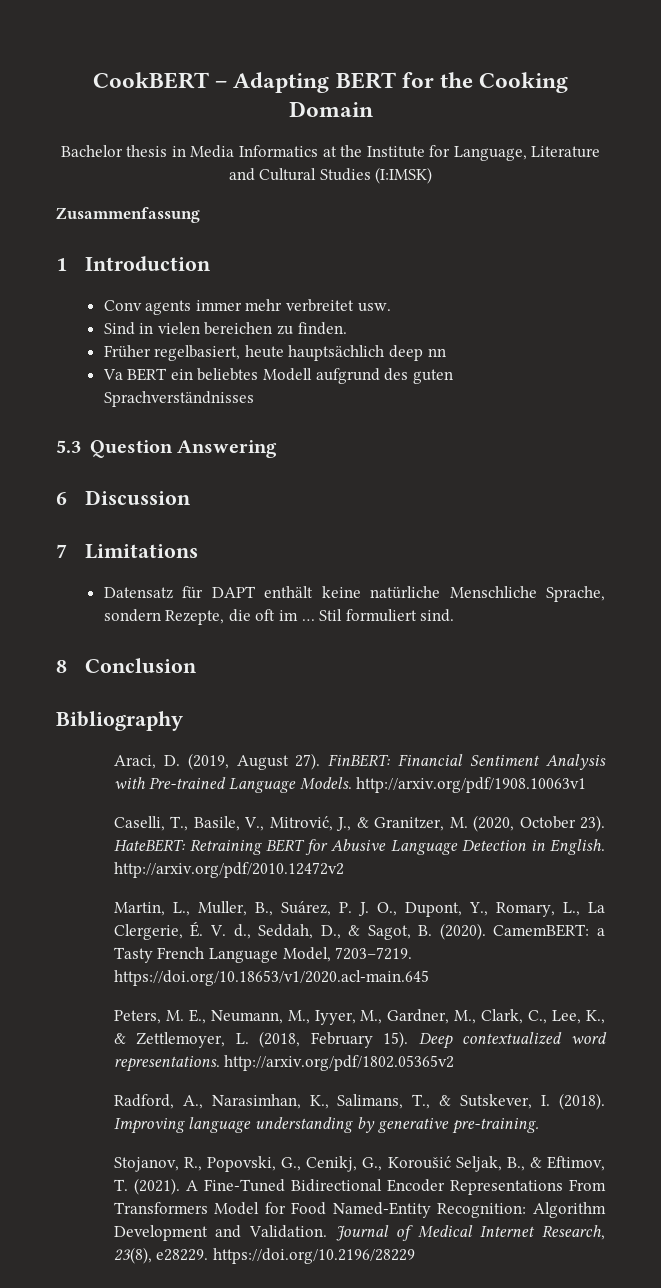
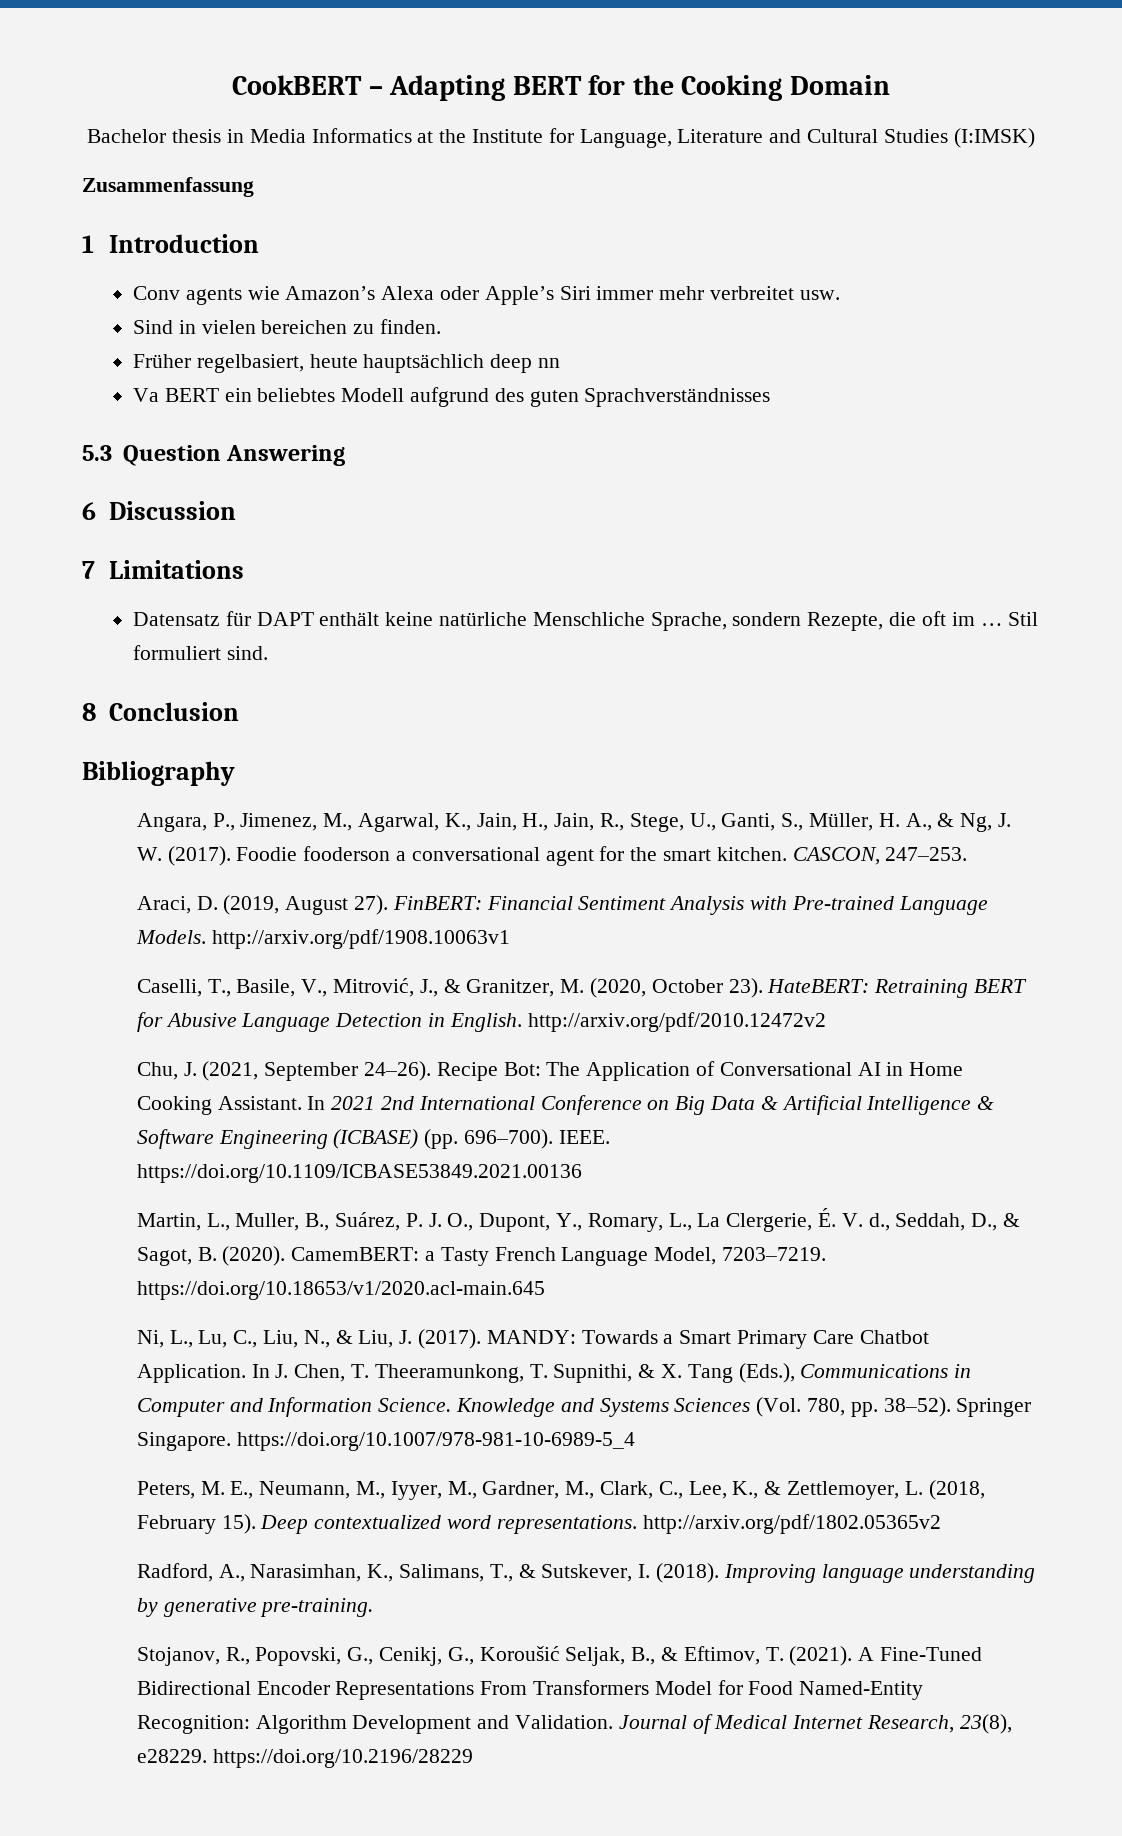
- Conv agents immer mehr verbreitet usw.
+ Conv agents wie Amazon’s Alexa oder Apple’s Siri immer mehr verbreitet usw.
+ Angara, P., Jimenez, M., Agarwal, K., Jain, H., Jain, R., Stege, U., Ganti, S., Müller, H. A., & Ng, J. W. (2017). Foodie fooderson a conversational agent for the smart kitchen. CASCON, 247–253.
+ Chu, J. (2021, September 24–26). Recipe Bot: The Application of Conversational AI in Home Cooking Assistant. In 2021 2nd International Conference on Big Data & Artificial Intelligence & Software Engineering (ICBASE) (pp. 696–700). IEEE. https://doi.org/10.1109/ICBASE53849.2021.00136
+ Ni, L., Lu, C., Liu, N., & Liu, J. (2017). MANDY: Towards a Smart Primary Care Chatbot Application. In J. Chen, T. Theeramunkong, T. Supnithi, & X. Tang (Eds.), Communications in Computer and Information Science. Knowledge and Systems Sciences (Vol. 780, pp. 38–52). Springer Singapore. https://doi.org/10.1007/978-981-10-6989-5_4

